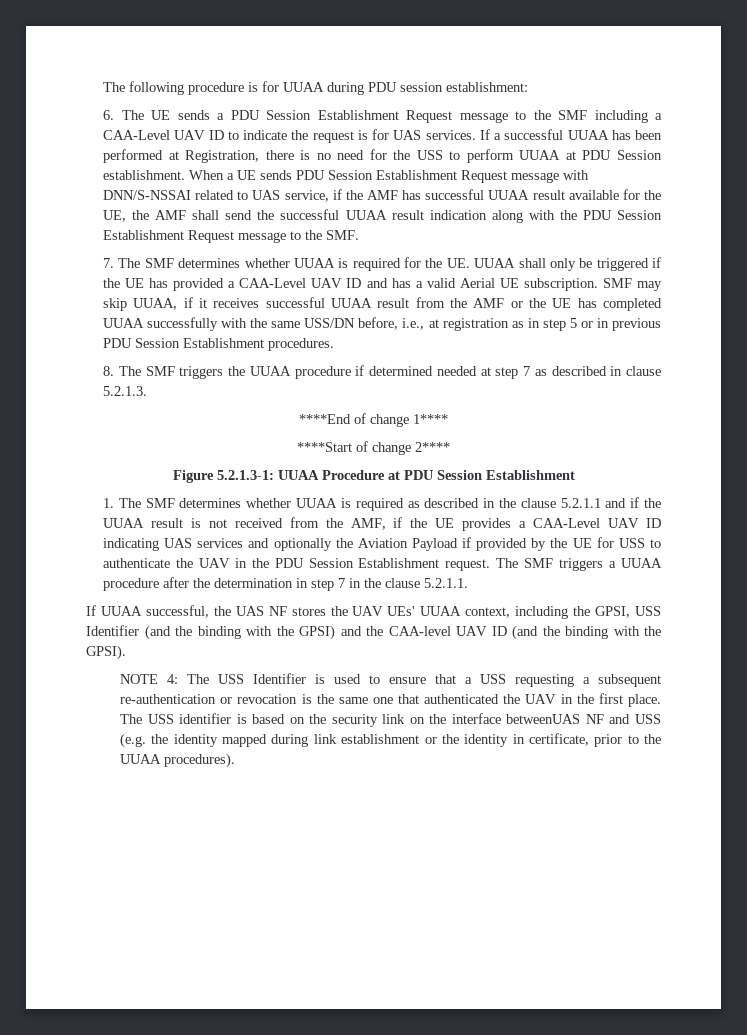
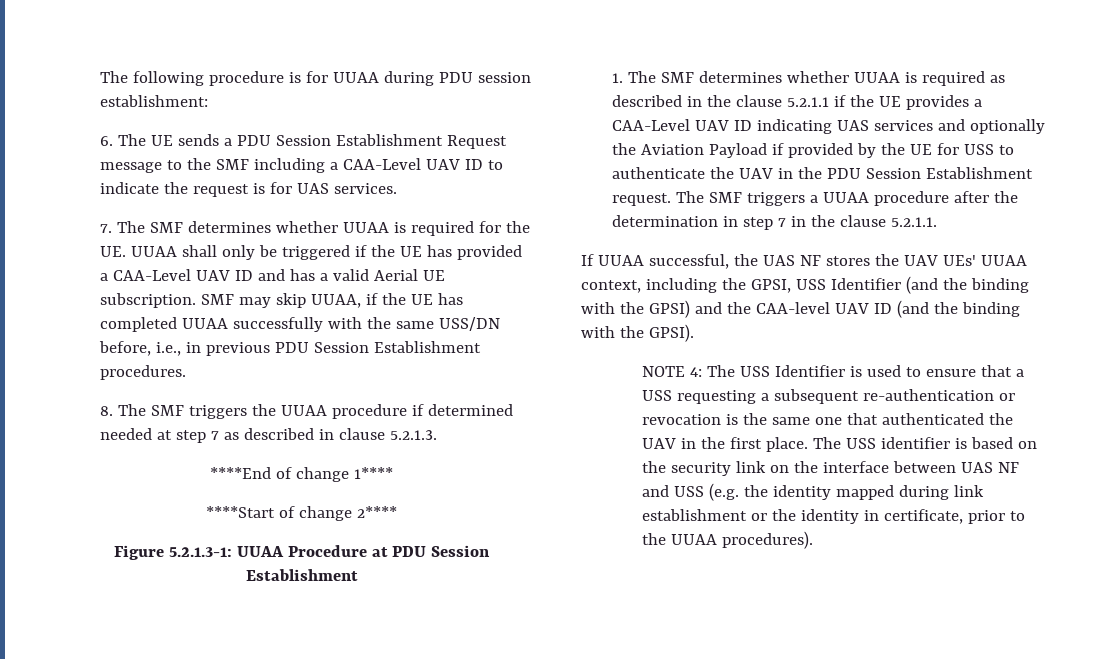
- If a successful UUAA has been performed at Registration, there is no need for the USS to perform UUAA at PDU Session establishment. When a UE sends PDU Session Establishment Request message with DNN/S-NSSAI related to UAS service, if the AMF has successful UUAA result available for the UE, the AMF shall send the successful UUAA result indication along with the PDU Session Establishment Request message to the SMF.
- SMF may skip UUAA, if it receives successful UUAA result from the AMF or the UE has completed UUAA successfully with the same USS/DN before, i.e., at registration as in step 5 or in previous PDU Session Establishment procedures.
+ SMF may skip UUAA, if the UE has completed UUAA successfully with the same USS/DN before, i.e., in previous PDU Session Establishment procedures.
- 1. The SMF determines whether UUAA is required as described in the clause 5.2.1.1 and if the UUAA result is not received from the AMF, if the UE provides a CAA-Level UAV ID indicating UAS services and optionally the Aviation Payload if provided by the UE for USS to authenticate the UAV in the PDU Session Establishment request.
+ 1. The SMF determines whether UUAA is required as described in the clause 5.2.1.1 if the UE provides a CAA-Level UAV ID indicating UAS services and optionally the Aviation Payload if provided by the UE for USS to authenticate the UAV in the PDU Session Establishment request.
- The USS identifier is based on the security link on the interface betweenUAS NF and USS (e.g. the identity mapped during link establishment or the identity in certificate, prior to the UUAA procedures).
+ The USS identifier is based on the security link on the interface between UAS NF and USS (e.g. the identity mapped during link establishment or the identity in certificate, prior to the UUAA procedures).

